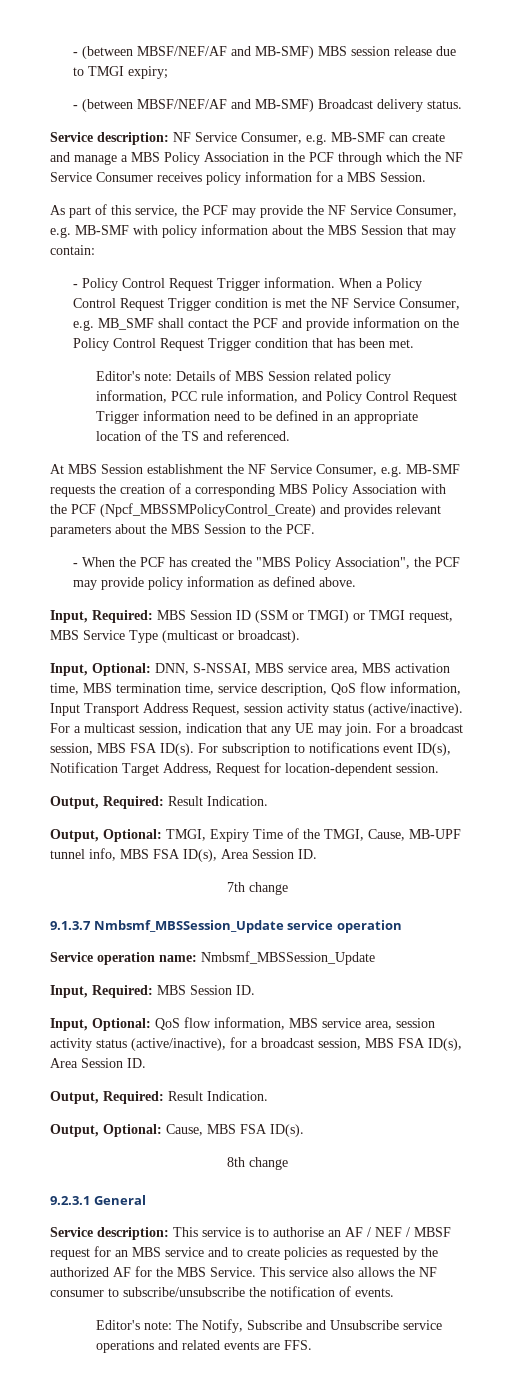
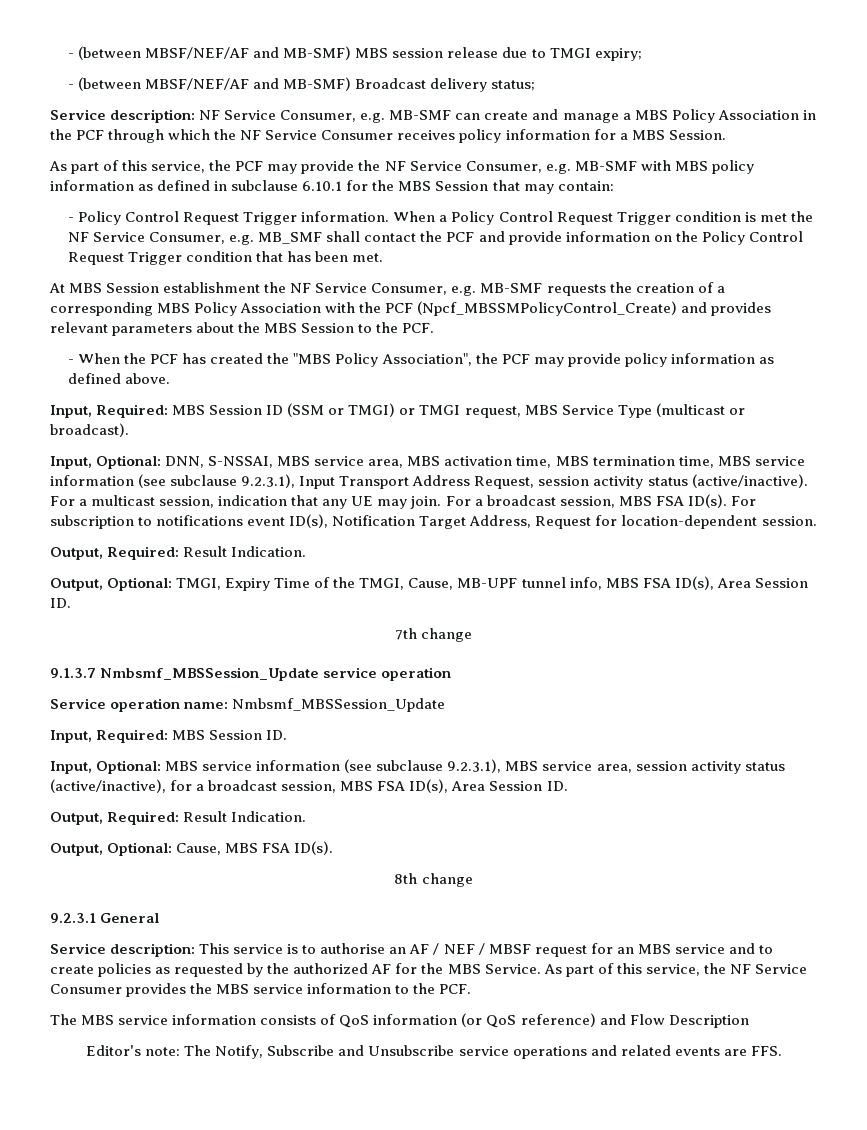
- - (between MBSF/NEF/AF and MB-SMF) Broadcast delivery status.
+ - (between MBSF/NEF/AF and MB-SMF) Broadcast delivery status;
- As part of this service, the PCF may provide the NF Service Consumer, e.g. MB-SMF with policy information about the MBS Session that may contain:
+ As part of this service, the PCF may provide the NF Service Consumer, e.g. MB-SMF with MBS policy information as defined in subclause 6.10.1 for the MBS Session that may contain:
- Editor's note: Details of MBS Session related policy information, PCC rule information, and Policy Control Request Trigger information need to be defined in an appropriate location of the TS and referenced.
- Input, Optional: DNN, S-NSSAI, MBS service area, MBS activation time, MBS termination time, service description, QoS flow information, Input Transport Address Request, session activity status (active/inactive).
+ Input, Optional: DNN, S-NSSAI, MBS service area, MBS activation time, MBS termination time, MBS service information (see subclause 9.2.3.1), Input Transport Address Request, session activity status (active/inactive).
- Input, Optional: QoS flow information, MBS service area, session activity status (active/inactive), for a broadcast session, MBS FSA ID(s), Area Session ID.
+ Input, Optional: MBS service information (see subclause 9.2.3.1), MBS service area, session activity status (active/inactive), for a broadcast session, MBS FSA ID(s), Area Session ID.
- This service also allows the NF consumer to subscribe/unsubscribe the notification of events.
+ As part of this service, the NF Service Consumer provides the MBS service information to the PCF.
+ The MBS service information consists of QoS information (or QoS reference) and Flow Description

